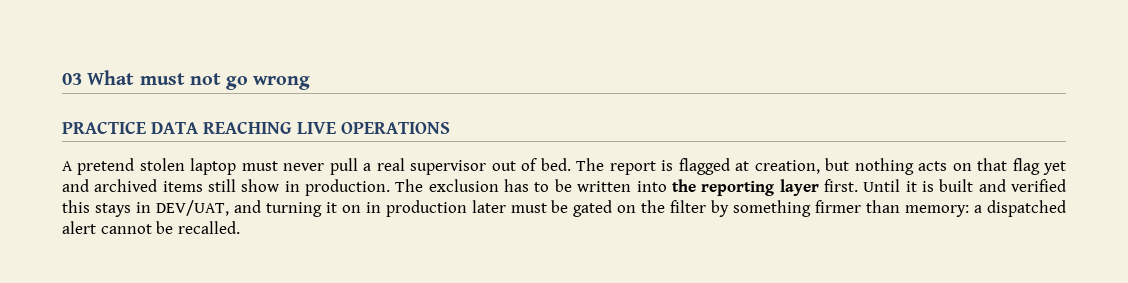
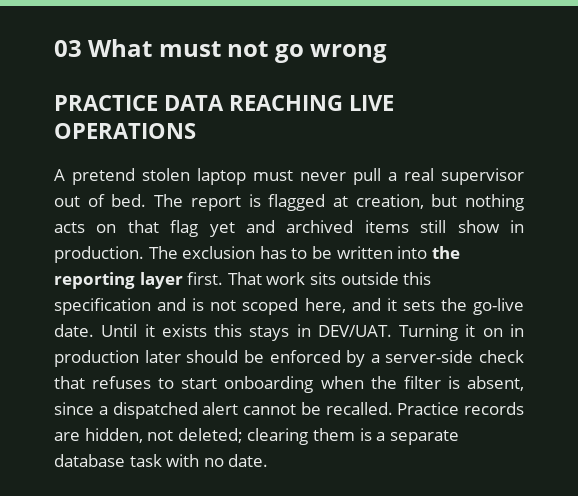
- Until it is built and verified this stays in DEV/UAT, and turning it on in production later must be gated on the filter by something firmer than memory: a dispatched alert cannot be recalled.
+ That work sits outside this specification and is not scoped here, and it sets the go-live date. Until it exists this stays in DEV/UAT. Turning it on in production later should be enforced by a server-side check that refuses to start onboarding when the filter is absent, since a dispatched alert cannot be recalled.
+ Practice records are hidden, not deleted; clearing them is a separate database task with no date.

